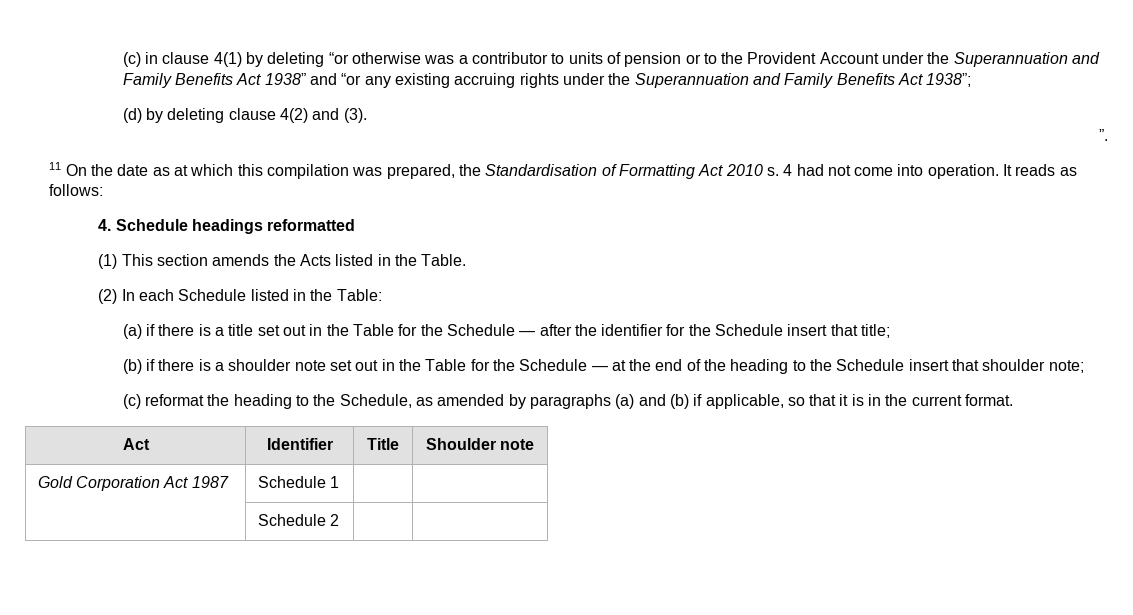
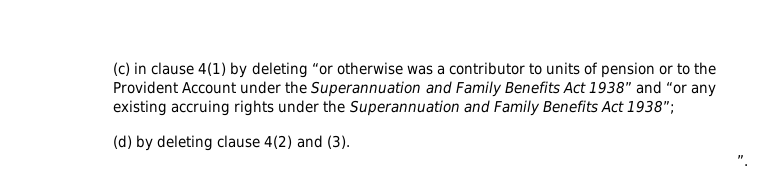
- 11 On the date as at which this compilation was prepared, the Standardisation of Formatting Act 2010 s. 4 had not come into operation. It reads as follows:
- 4. Schedule headings reformatted
- (1) This section amends the Acts listed in the Table.
- (2) In each Schedule listed in the Table:
- (a) if there is a title set out in the Table for the Schedule — after the identifier for the Schedule insert that title;
- (b) if there is a shoulder note set out in the Table for the Schedule — at the end of the heading to the Schedule insert that shoulder note;
- (c) reformat the heading to the Schedule, as amended by paragraphs (a) and (b) if applicable, so that it is in the current format.
- Act | Identifier | Title | Shoulder note
- Gold Corporation Act 1987 | Schedule 1 | |
- | Schedule 2 | |

